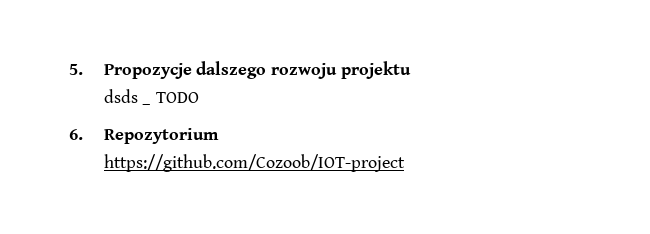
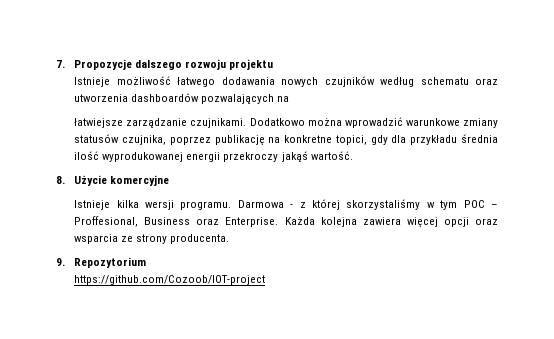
- 5. Propozycje dalszego rozwoju projektu
+ 7. Propozycje dalszego rozwoju projektu
- dsds _ TODO
- 6. Repozytorium
+ Istnieje możliwość łatwego dodawania nowych czujników według schematu oraz utworzenia dashboardów pozwalających na
+ łatwiejsze zarządzanie czujnikami. Dodatkowo można wprowadzić warunkowe zmiany statusów czujnika, poprzez publikację na konkretne topici, gdy dla przykładu średnia ilość wyprodukowanej energii przekroczy jakąś wartość.
+ 8. Użycie komercyjne
+ Istnieje kilka wersji programu. Darmowa - z której skorzystaliśmy w tym POC – Proffesional, Business oraz Enterprise. Każda kolejna zawiera więcej opcji oraz wsparcia ze strony producenta.
+ 9. Repozytorium

